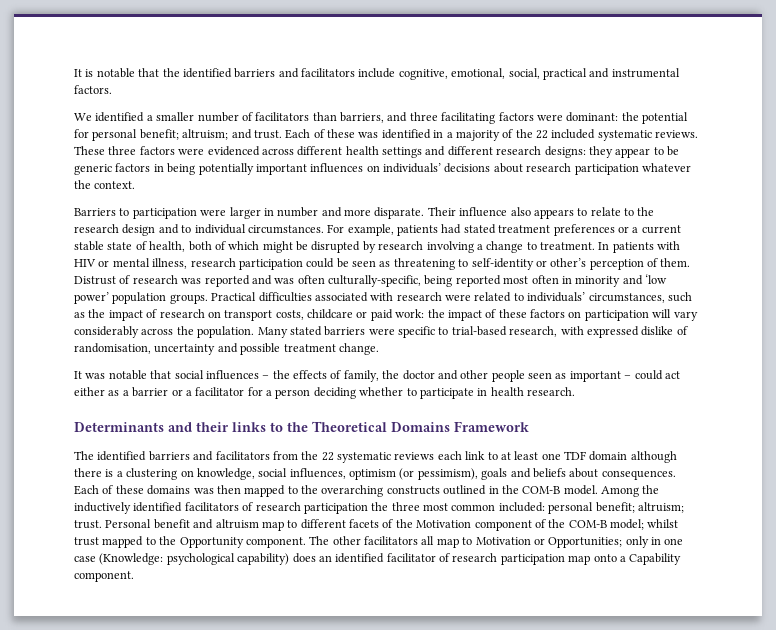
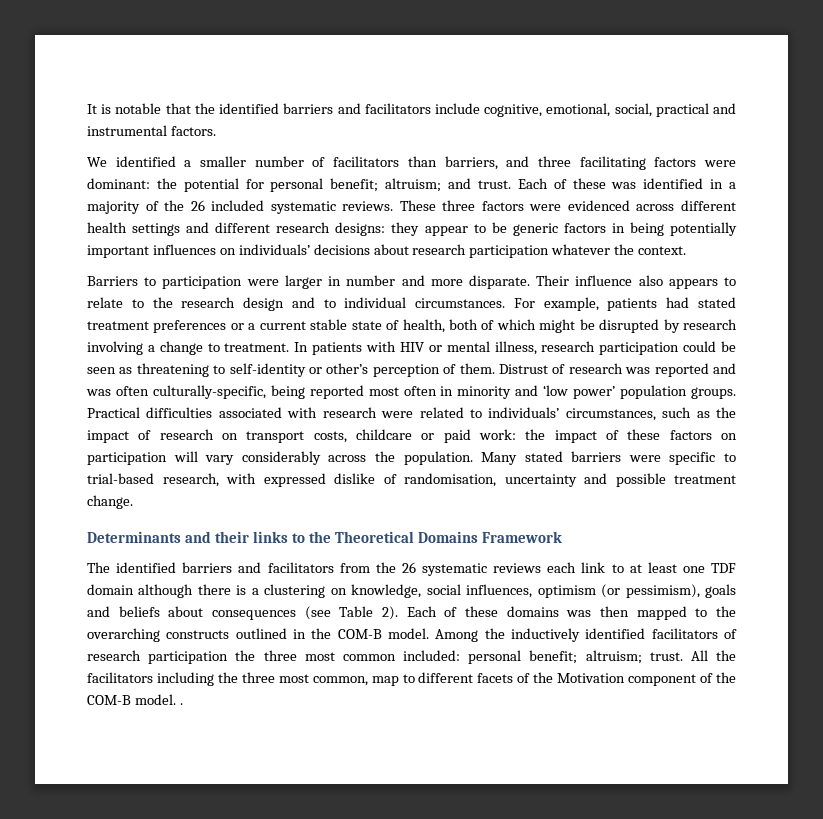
- Each of these was identified in a majority of the 22 included systematic reviews.
+ Each of these was identified in a majority of the 26 included systematic reviews.
- It was notable that social influences – the effects of family, the doctor and other people seen as important – could act either as a barrier or a facilitator for a person deciding whether to participate in health research.
- The identified barriers and facilitators from the 22 systematic reviews each link to at least one TDF domain although there is a clustering on knowledge, social influences, optimism (or pessimism), goals and beliefs about consequences.
+ The identified barriers and facilitators from the 26 systematic reviews each link to at least one TDF domain although there is a clustering on knowledge, social influences, optimism (or pessimism), goals and beliefs about consequences (see Table 2).
- Personal benefit and altruism map to different facets of the Motivation component of the COM-B model; whilst trust mapped to the Opportunity component. The other facilitators all map to Motivation or Opportunities; only in one case (Knowledge: psychological capability) does an identified facilitator of research participation map onto a Capability component.
+ All the facilitators including the three most common, map to different facets of the Motivation component of the COM-B model. .

